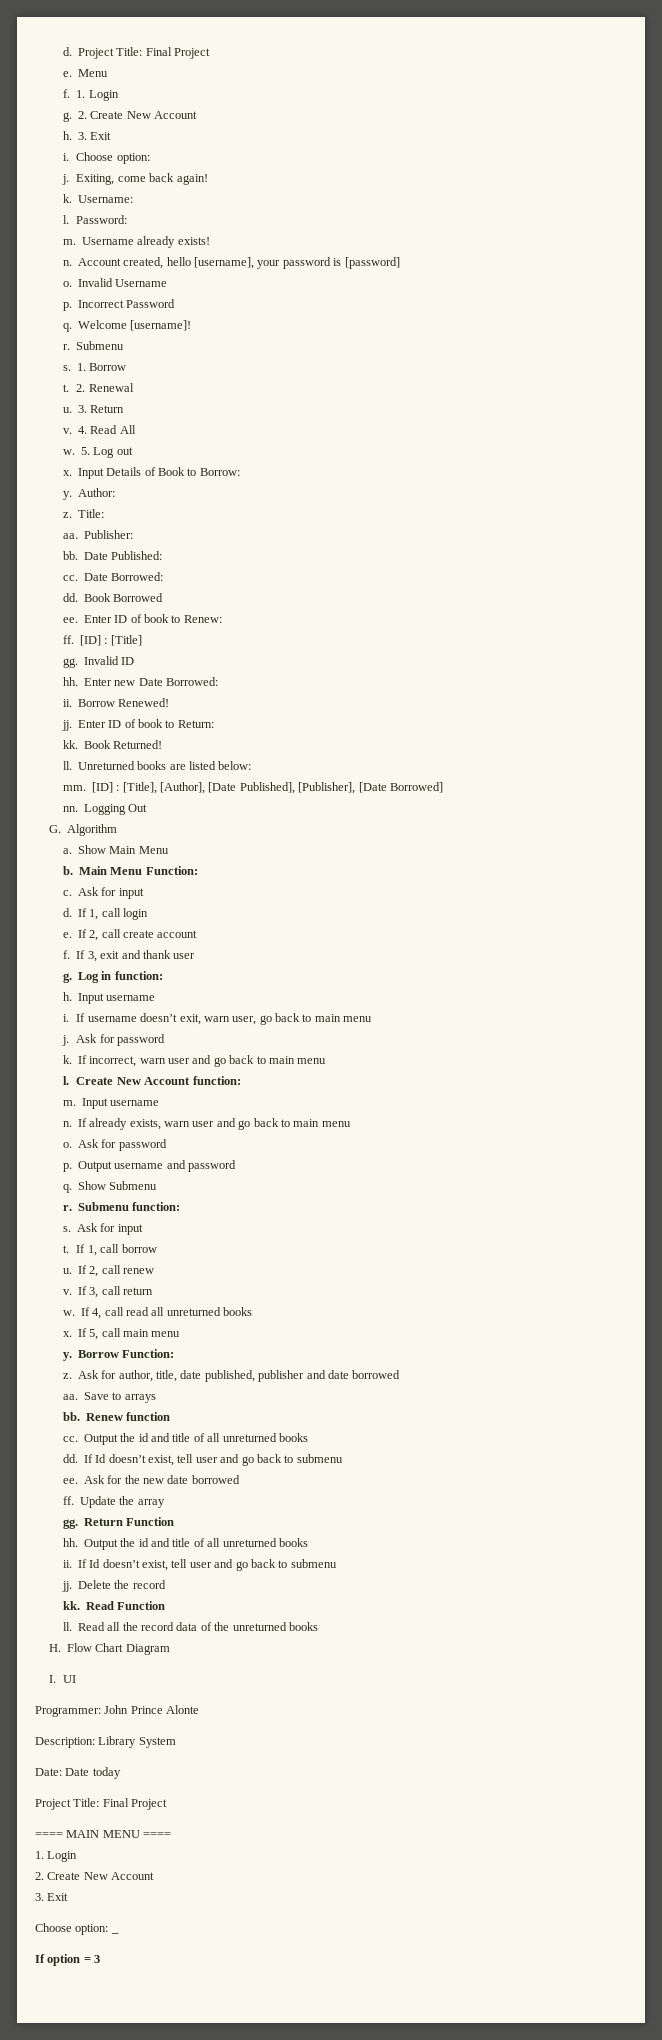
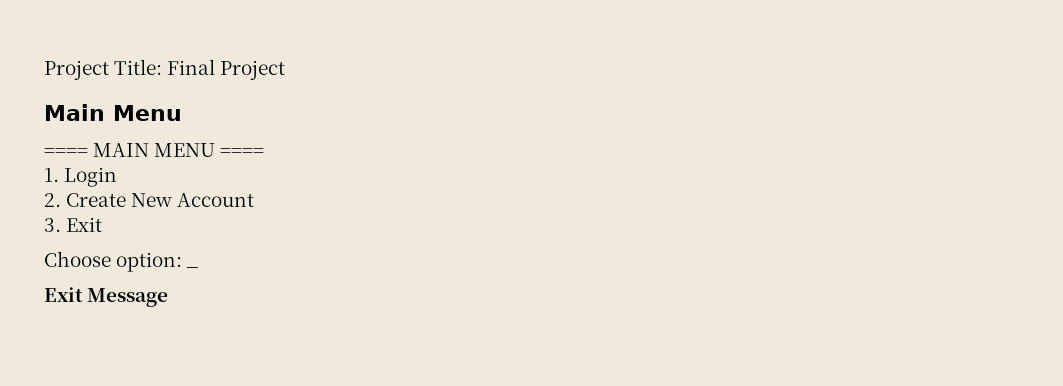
- d. Project Title: Final Project
- e. Menu
- f. 1. Login
- g. 2. Create New Account
- h. 3. Exit
- i. Choose option:
- j. Exiting, come back again!
- k. Username:
- l. Password:
- m. Username already exists!
- n. Account created, hello [username], your password is [password]
- o. Invalid Username
- p. Incorrect Password
- q. Welcome [username]!
- r. Submenu
- s. 1. Borrow
- t. 2. Renewal
- u. 3. Return
- v. 4. Read All
- w. 5. Log out
- x. Input Details of Book to Borrow:
- y. Author:
- z. Title:
- aa. Publisher:
- bb. Date Published:
- cc. Date Borrowed:
- dd. Book Borrowed
- ee. Enter ID of book to Renew:
- ff. [ID] : [Title]
- gg. Invalid ID
- hh. Enter new Date Borrowed:
- ii. Borrow Renewed!
- jj. Enter ID of book to Return:
- kk. Book Returned!
- ll. Unreturned books are listed below:
- mm. [ID] : [Title], [Author], [Date Published], [Publisher], [Date Borrowed]
- nn. Logging Out
- G. Algorithm
- a. Show Main Menu
- b. Main Menu Function:
- c. Ask for input
- d. If 1, call login
- e. If 2, call create account
- f. If 3, exit and thank user
- g. Log in function:
- h. Input username
- i. If username doesn’t exit, warn user, go back to main menu
- j. Ask for password
- k. If incorrect, warn user and go back to main menu
- l. Create New Account function:
- m. Input username
- n. If already exists, warn user and go back to main menu
- o. Ask for password
- p. Output username and password
- q. Show Submenu
- r. Submenu function:
- s. Ask for input
- t. If 1, call borrow
- u. If 2, call renew
- v. If 3, call return
- w. If 4, call read all unreturned books
- x. If 5, call main menu
- y. Borrow Function:
- z. Ask for author, title, date published, publisher and date borrowed
- aa. Save to arrays
- bb. Renew function
- cc. Output the id and title of all unreturned books
- dd. If Id doesn’t exist, tell user and go back to submenu
- ee. Ask for the new date borrowed
- ff. Update the array
- gg. Return Function
- hh. Output the id and title of all unreturned books
- ii. If Id doesn’t exist, tell user and go back to submenu
- jj. Delete the record
- kk. Read Function
- ll. Read all the record data of the unreturned books
- H. Flow Chart Diagram
- I. UI
- Programmer: John Prince Alonte
- Description: Library System
- Date: Date today
  Project Title: Final Project
+ Main Menu
- If option = 3
+ Exit Message

